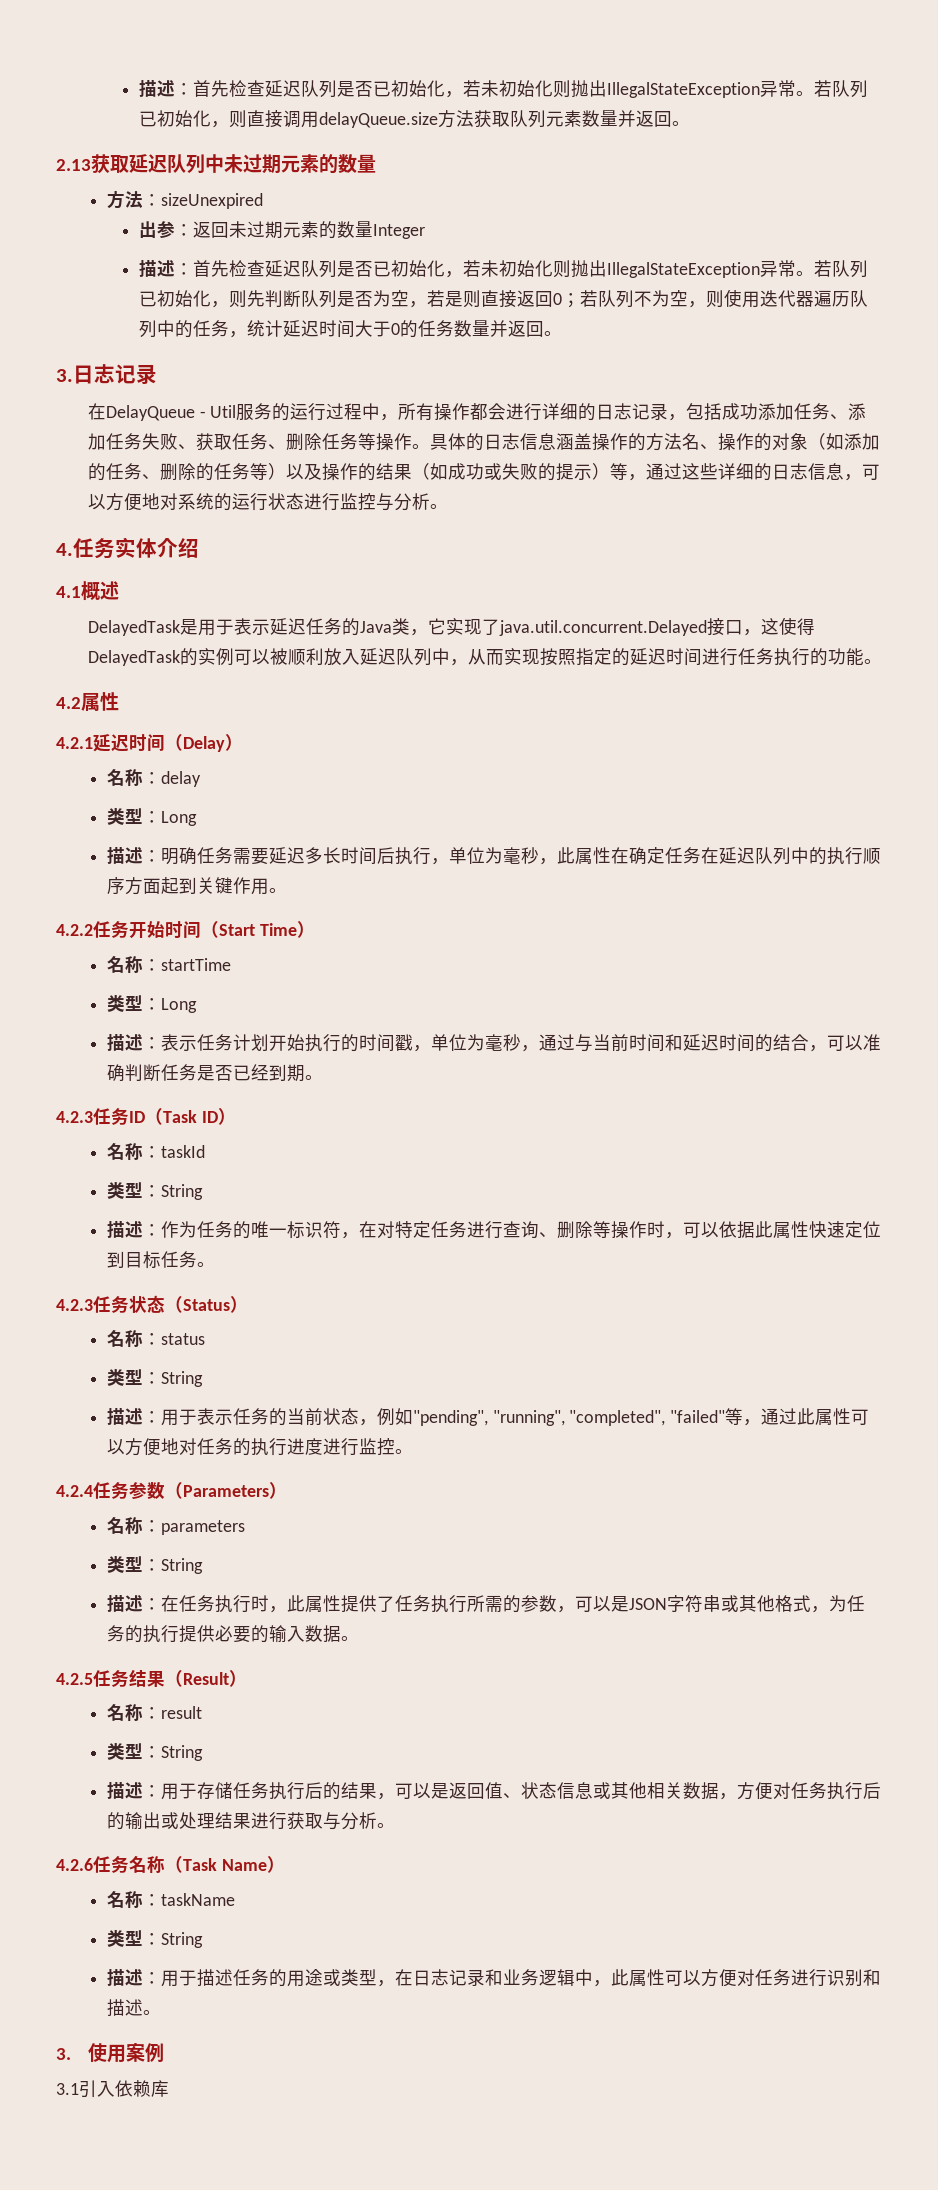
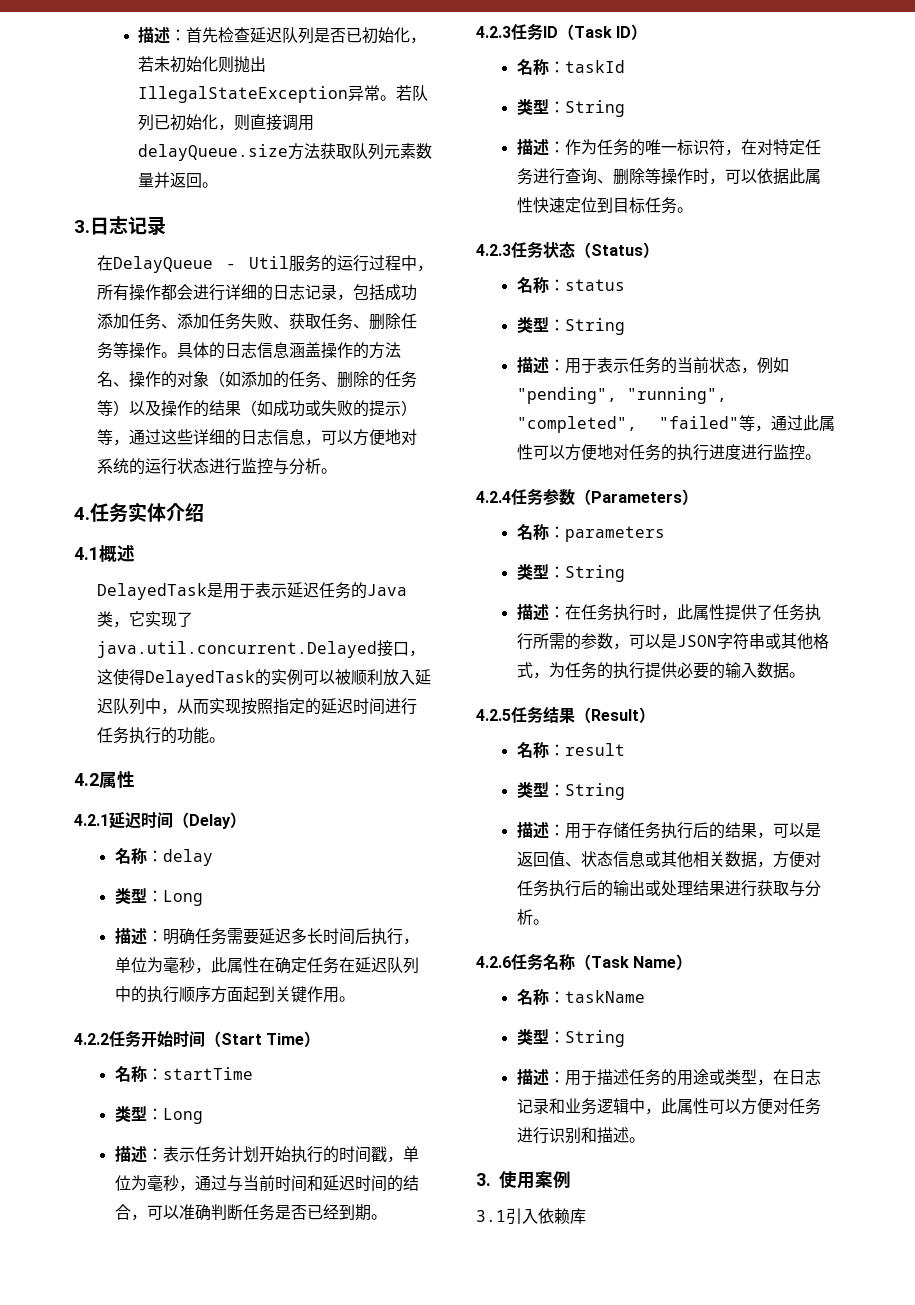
- 2.13获取延迟队列中未过期元素的数量
- 方法：sizeUnexpired
- 出参：返回未过期元素的数量Integer
- 描述：首先检查延迟队列是否已初始化，若未初始化则抛出IllegalStateException异常。若队列已初始化，则先判断队列是否为空，若是则直接返回0；若队列不为空，则使用迭代器遍历队列中的任务，统计延迟时间大于0的任务数量并返回。

